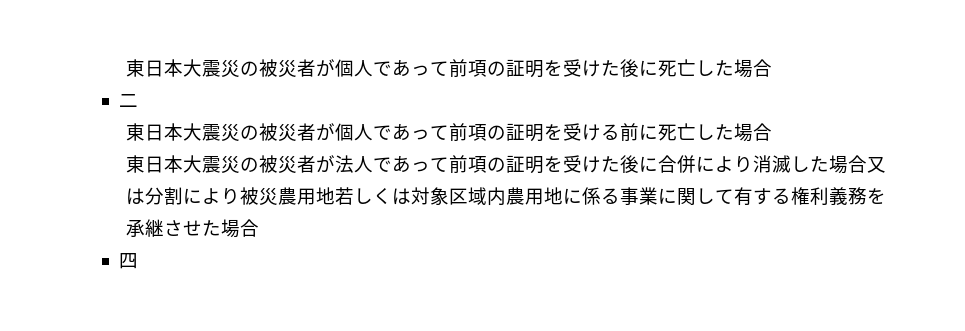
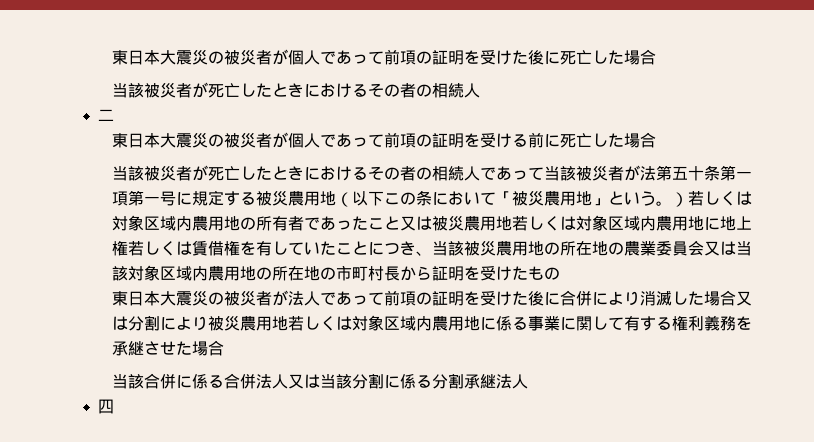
  東日本大震災の被災者が個人であって前項の証明を受けた後に死亡した場合
+ 当該被災者が死亡したときにおけるその者の相続人
+ 当該被災者が死亡したときにおけるその者の相続人であって当該被災者が法第五十条第一項第一号に規定する被災農用地（以下この条において「被災農用地」という。）若しくは対象区域内農用地の所有者であったこと又は被災農用地若しくは対象区域内農用地に地上権若しくは賃借権を有していたことにつき、当該被災農用地の所在地の農業委員会又は当該対象区域内農用地の所在地の市町村長から証明を受けたもの
+ 当該合併に係る合併法人又は当該分割に係る分割承継法人

